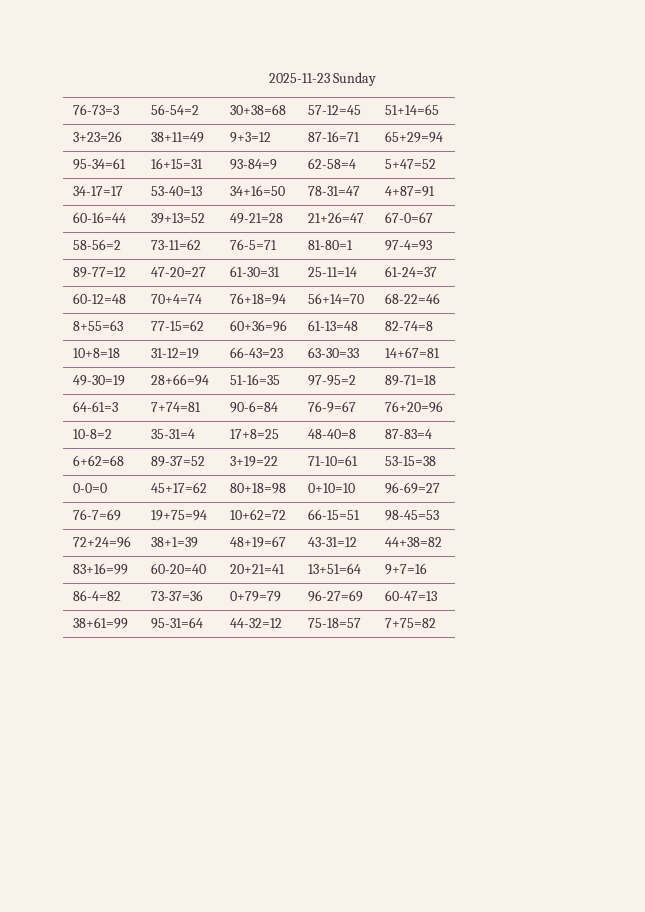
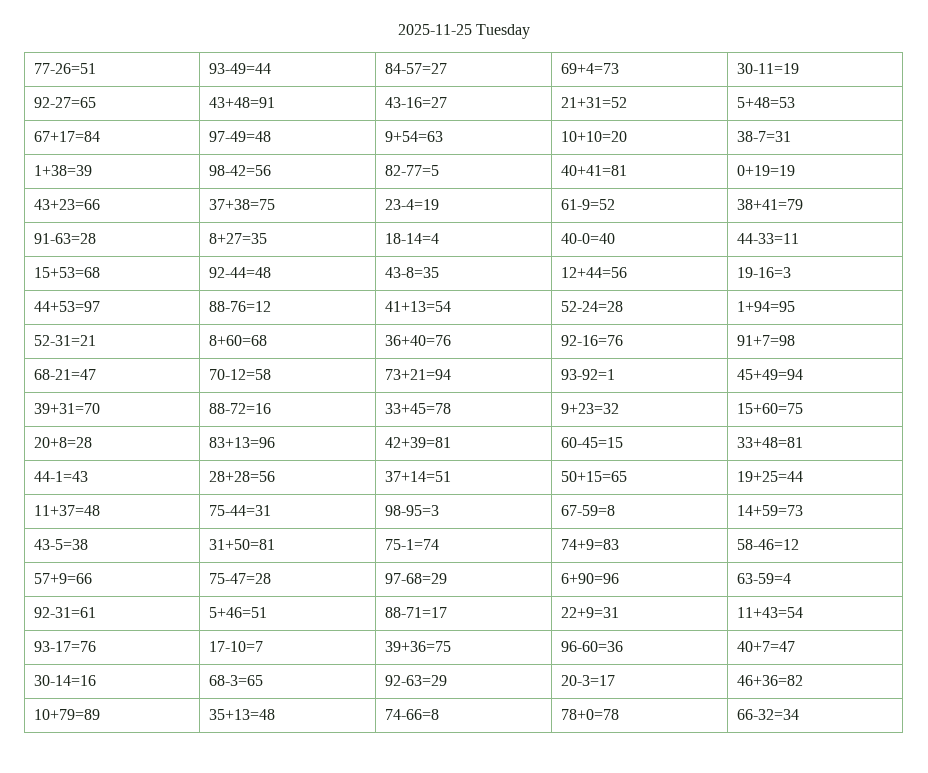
- 2025-11-23 Sunday
- 76-73=3 | 56-54=2 | 30+38=68 | 57-12=45 | 51+14=65
- 3+23=26 | 38+11=49 | 9+3=12 | 87-16=71 | 65+29=94
- 95-34=61 | 16+15=31 | 93-84=9 | 62-58=4 | 5+47=52
- 34-17=17 | 53-40=13 | 34+16=50 | 78-31=47 | 4+87=91
- 60-16=44 | 39+13=52 | 49-21=28 | 21+26=47 | 67-0=67
- 58-56=2 | 73-11=62 | 76-5=71 | 81-80=1 | 97-4=93
- 89-77=12 | 47-20=27 | 61-30=31 | 25-11=14 | 61-24=37
- 60-12=48 | 70+4=74 | 76+18=94 | 56+14=70 | 68-22=46
- 8+55=63 | 77-15=62 | 60+36=96 | 61-13=48 | 82-74=8
- 10+8=18 | 31-12=19 | 66-43=23 | 63-30=33 | 14+67=81
- 49-30=19 | 28+66=94 | 51-16=35 | 97-95=2 | 89-71=18
- 64-61=3 | 7+74=81 | 90-6=84 | 76-9=67 | 76+20=96
- 10-8=2 | 35-31=4 | 17+8=25 | 48-40=8 | 87-83=4
- 6+62=68 | 89-37=52 | 3+19=22 | 71-10=61 | 53-15=38
- 0-0=0 | 45+17=62 | 80+18=98 | 0+10=10 | 96-69=27
- 76-7=69 | 19+75=94 | 10+62=72 | 66-15=51 | 98-45=53
- 72+24=96 | 38+1=39 | 48+19=67 | 43-31=12 | 44+38=82
- 83+16=99 | 60-20=40 | 20+21=41 | 13+51=64 | 9+7=16
- 86-4=82 | 73-37=36 | 0+79=79 | 96-27=69 | 60-47=13
- 38+61=99 | 95-31=64 | 44-32=12 | 75-18=57 | 7+75=82
+ 2025-11-25 Tuesday
+ 77-26=51 | 93-49=44 | 84-57=27 | 69+4=73 | 30-11=19
+ 92-27=65 | 43+48=91 | 43-16=27 | 21+31=52 | 5+48=53
+ 67+17=84 | 97-49=48 | 9+54=63 | 10+10=20 | 38-7=31
+ 1+38=39 | 98-42=56 | 82-77=5 | 40+41=81 | 0+19=19
+ 43+23=66 | 37+38=75 | 23-4=19 | 61-9=52 | 38+41=79
+ 91-63=28 | 8+27=35 | 18-14=4 | 40-0=40 | 44-33=11
+ 15+53=68 | 92-44=48 | 43-8=35 | 12+44=56 | 19-16=3
+ 44+53=97 | 88-76=12 | 41+13=54 | 52-24=28 | 1+94=95
+ 52-31=21 | 8+60=68 | 36+40=76 | 92-16=76 | 91+7=98
+ 68-21=47 | 70-12=58 | 73+21=94 | 93-92=1 | 45+49=94
+ 39+31=70 | 88-72=16 | 33+45=78 | 9+23=32 | 15+60=75
+ 20+8=28 | 83+13=96 | 42+39=81 | 60-45=15 | 33+48=81
+ 44-1=43 | 28+28=56 | 37+14=51 | 50+15=65 | 19+25=44
+ 11+37=48 | 75-44=31 | 98-95=3 | 67-59=8 | 14+59=73
+ 43-5=38 | 31+50=81 | 75-1=74 | 74+9=83 | 58-46=12
+ 57+9=66 | 75-47=28 | 97-68=29 | 6+90=96 | 63-59=4
+ 92-31=61 | 5+46=51 | 88-71=17 | 22+9=31 | 11+43=54
+ 93-17=76 | 17-10=7 | 39+36=75 | 96-60=36 | 40+7=47
+ 30-14=16 | 68-3=65 | 92-63=29 | 20-3=17 | 46+36=82
+ 10+79=89 | 35+13=48 | 74-66=8 | 78+0=78 | 66-32=34

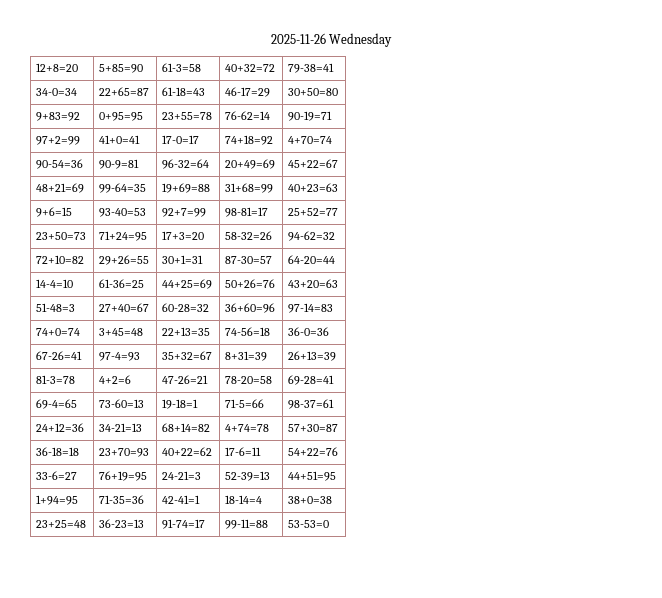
- 2025-11-25 Tuesday
- 77-26=51 | 93-49=44 | 84-57=27 | 69+4=73 | 30-11=19
- 92-27=65 | 43+48=91 | 43-16=27 | 21+31=52 | 5+48=53
- 67+17=84 | 97-49=48 | 9+54=63 | 10+10=20 | 38-7=31
- 1+38=39 | 98-42=56 | 82-77=5 | 40+41=81 | 0+19=19
- 43+23=66 | 37+38=75 | 23-4=19 | 61-9=52 | 38+41=79
- 91-63=28 | 8+27=35 | 18-14=4 | 40-0=40 | 44-33=11
- 15+53=68 | 92-44=48 | 43-8=35 | 12+44=56 | 19-16=3
- 44+53=97 | 88-76=12 | 41+13=54 | 52-24=28 | 1+94=95
- 52-31=21 | 8+60=68 | 36+40=76 | 92-16=76 | 91+7=98
- 68-21=47 | 70-12=58 | 73+21=94 | 93-92=1 | 45+49=94
- 39+31=70 | 88-72=16 | 33+45=78 | 9+23=32 | 15+60=75
- 20+8=28 | 83+13=96 | 42+39=81 | 60-45=15 | 33+48=81
- 44-1=43 | 28+28=56 | 37+14=51 | 50+15=65 | 19+25=44
- 11+37=48 | 75-44=31 | 98-95=3 | 67-59=8 | 14+59=73
- 43-5=38 | 31+50=81 | 75-1=74 | 74+9=83 | 58-46=12
- 57+9=66 | 75-47=28 | 97-68=29 | 6+90=96 | 63-59=4
- 92-31=61 | 5+46=51 | 88-71=17 | 22+9=31 | 11+43=54
- 93-17=76 | 17-10=7 | 39+36=75 | 96-60=36 | 40+7=47
- 30-14=16 | 68-3=65 | 92-63=29 | 20-3=17 | 46+36=82
- 10+79=89 | 35+13=48 | 74-66=8 | 78+0=78 | 66-32=34
+ 2025-11-26 Wednesday
+ 12+8=20 | 5+85=90 | 61-3=58 | 40+32=72 | 79-38=41
+ 34-0=34 | 22+65=87 | 61-18=43 | 46-17=29 | 30+50=80
+ 9+83=92 | 0+95=95 | 23+55=78 | 76-62=14 | 90-19=71
+ 97+2=99 | 41+0=41 | 17-0=17 | 74+18=92 | 4+70=74
+ 90-54=36 | 90-9=81 | 96-32=64 | 20+49=69 | 45+22=67
+ 48+21=69 | 99-64=35 | 19+69=88 | 31+68=99 | 40+23=63
+ 9+6=15 | 93-40=53 | 92+7=99 | 98-81=17 | 25+52=77
+ 23+50=73 | 71+24=95 | 17+3=20 | 58-32=26 | 94-62=32
+ 72+10=82 | 29+26=55 | 30+1=31 | 87-30=57 | 64-20=44
+ 14-4=10 | 61-36=25 | 44+25=69 | 50+26=76 | 43+20=63
+ 51-48=3 | 27+40=67 | 60-28=32 | 36+60=96 | 97-14=83
+ 74+0=74 | 3+45=48 | 22+13=35 | 74-56=18 | 36-0=36
+ 67-26=41 | 97-4=93 | 35+32=67 | 8+31=39 | 26+13=39
+ 81-3=78 | 4+2=6 | 47-26=21 | 78-20=58 | 69-28=41
+ 69-4=65 | 73-60=13 | 19-18=1 | 71-5=66 | 98-37=61
+ 24+12=36 | 34-21=13 | 68+14=82 | 4+74=78 | 57+30=87
+ 36-18=18 | 23+70=93 | 40+22=62 | 17-6=11 | 54+22=76
+ 33-6=27 | 76+19=95 | 24-21=3 | 52-39=13 | 44+51=95
+ 1+94=95 | 71-35=36 | 42-41=1 | 18-14=4 | 38+0=38
+ 23+25=48 | 36-23=13 | 91-74=17 | 99-11=88 | 53-53=0

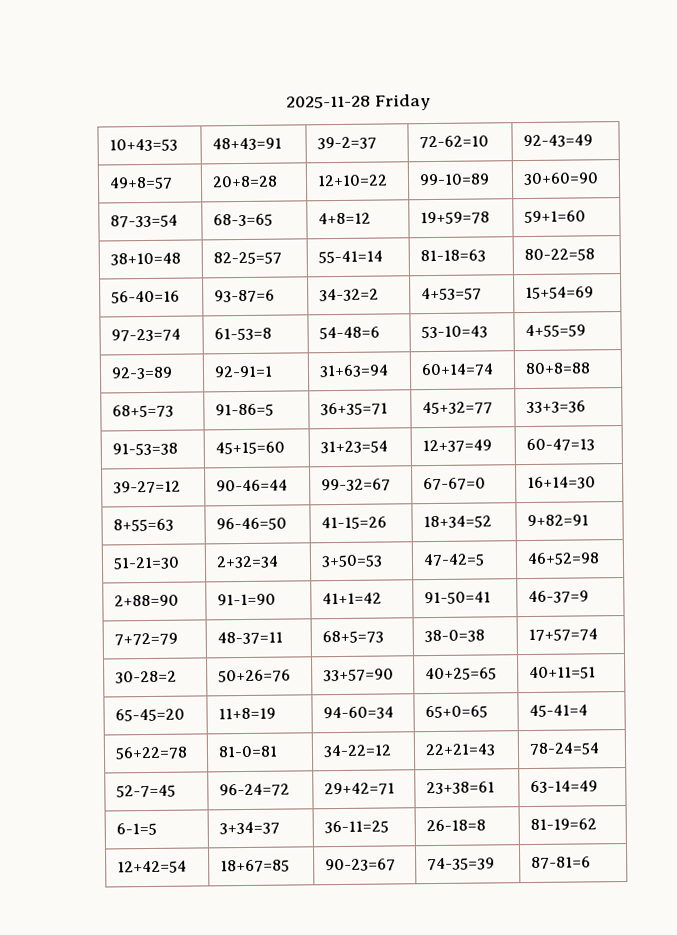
- 2025-11-26 Wednesday
- 12+8=20 | 5+85=90 | 61-3=58 | 40+32=72 | 79-38=41
- 34-0=34 | 22+65=87 | 61-18=43 | 46-17=29 | 30+50=80
- 9+83=92 | 0+95=95 | 23+55=78 | 76-62=14 | 90-19=71
- 97+2=99 | 41+0=41 | 17-0=17 | 74+18=92 | 4+70=74
- 90-54=36 | 90-9=81 | 96-32=64 | 20+49=69 | 45+22=67
- 48+21=69 | 99-64=35 | 19+69=88 | 31+68=99 | 40+23=63
- 9+6=15 | 93-40=53 | 92+7=99 | 98-81=17 | 25+52=77
- 23+50=73 | 71+24=95 | 17+3=20 | 58-32=26 | 94-62=32
- 72+10=82 | 29+26=55 | 30+1=31 | 87-30=57 | 64-20=44
- 14-4=10 | 61-36=25 | 44+25=69 | 50+26=76 | 43+20=63
- 51-48=3 | 27+40=67 | 60-28=32 | 36+60=96 | 97-14=83
- 74+0=74 | 3+45=48 | 22+13=35 | 74-56=18 | 36-0=36
- 67-26=41 | 97-4=93 | 35+32=67 | 8+31=39 | 26+13=39
- 81-3=78 | 4+2=6 | 47-26=21 | 78-20=58 | 69-28=41
- 69-4=65 | 73-60=13 | 19-18=1 | 71-5=66 | 98-37=61
- 24+12=36 | 34-21=13 | 68+14=82 | 4+74=78 | 57+30=87
- 36-18=18 | 23+70=93 | 40+22=62 | 17-6=11 | 54+22=76
- 33-6=27 | 76+19=95 | 24-21=3 | 52-39=13 | 44+51=95
- 1+94=95 | 71-35=36 | 42-41=1 | 18-14=4 | 38+0=38
- 23+25=48 | 36-23=13 | 91-74=17 | 99-11=88 | 53-53=0
+ 2025-11-28 Friday
+ 10+43=53 | 48+43=91 | 39-2=37 | 72-62=10 | 92-43=49
+ 49+8=57 | 20+8=28 | 12+10=22 | 99-10=89 | 30+60=90
+ 87-33=54 | 68-3=65 | 4+8=12 | 19+59=78 | 59+1=60
+ 38+10=48 | 82-25=57 | 55-41=14 | 81-18=63 | 80-22=58
+ 56-40=16 | 93-87=6 | 34-32=2 | 4+53=57 | 15+54=69
+ 97-23=74 | 61-53=8 | 54-48=6 | 53-10=43 | 4+55=59
+ 92-3=89 | 92-91=1 | 31+63=94 | 60+14=74 | 80+8=88
+ 68+5=73 | 91-86=5 | 36+35=71 | 45+32=77 | 33+3=36
+ 91-53=38 | 45+15=60 | 31+23=54 | 12+37=49 | 60-47=13
+ 39-27=12 | 90-46=44 | 99-32=67 | 67-67=0 | 16+14=30
+ 8+55=63 | 96-46=50 | 41-15=26 | 18+34=52 | 9+82=91
+ 51-21=30 | 2+32=34 | 3+50=53 | 47-42=5 | 46+52=98
+ 2+88=90 | 91-1=90 | 41+1=42 | 91-50=41 | 46-37=9
+ 7+72=79 | 48-37=11 | 68+5=73 | 38-0=38 | 17+57=74
+ 30-28=2 | 50+26=76 | 33+57=90 | 40+25=65 | 40+11=51
+ 65-45=20 | 11+8=19 | 94-60=34 | 65+0=65 | 45-41=4
+ 56+22=78 | 81-0=81 | 34-22=12 | 22+21=43 | 78-24=54
+ 52-7=45 | 96-24=72 | 29+42=71 | 23+38=61 | 63-14=49
+ 6-1=5 | 3+34=37 | 36-11=25 | 26-18=8 | 81-19=62
+ 12+42=54 | 18+67=85 | 90-23=67 | 74-35=39 | 87-81=6

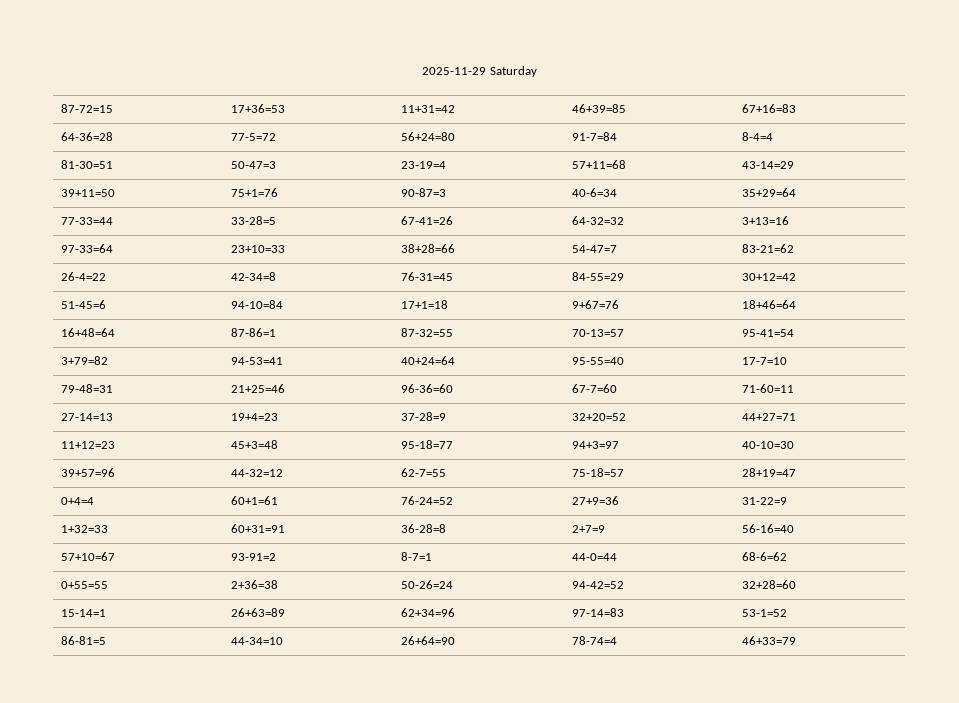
- 2025-11-28 Friday
- 10+43=53 | 48+43=91 | 39-2=37 | 72-62=10 | 92-43=49
- 49+8=57 | 20+8=28 | 12+10=22 | 99-10=89 | 30+60=90
- 87-33=54 | 68-3=65 | 4+8=12 | 19+59=78 | 59+1=60
- 38+10=48 | 82-25=57 | 55-41=14 | 81-18=63 | 80-22=58
- 56-40=16 | 93-87=6 | 34-32=2 | 4+53=57 | 15+54=69
- 97-23=74 | 61-53=8 | 54-48=6 | 53-10=43 | 4+55=59
- 92-3=89 | 92-91=1 | 31+63=94 | 60+14=74 | 80+8=88
- 68+5=73 | 91-86=5 | 36+35=71 | 45+32=77 | 33+3=36
- 91-53=38 | 45+15=60 | 31+23=54 | 12+37=49 | 60-47=13
- 39-27=12 | 90-46=44 | 99-32=67 | 67-67=0 | 16+14=30
- 8+55=63 | 96-46=50 | 41-15=26 | 18+34=52 | 9+82=91
- 51-21=30 | 2+32=34 | 3+50=53 | 47-42=5 | 46+52=98
- 2+88=90 | 91-1=90 | 41+1=42 | 91-50=41 | 46-37=9
- 7+72=79 | 48-37=11 | 68+5=73 | 38-0=38 | 17+57=74
- 30-28=2 | 50+26=76 | 33+57=90 | 40+25=65 | 40+11=51
- 65-45=20 | 11+8=19 | 94-60=34 | 65+0=65 | 45-41=4
- 56+22=78 | 81-0=81 | 34-22=12 | 22+21=43 | 78-24=54
- 52-7=45 | 96-24=72 | 29+42=71 | 23+38=61 | 63-14=49
- 6-1=5 | 3+34=37 | 36-11=25 | 26-18=8 | 81-19=62
- 12+42=54 | 18+67=85 | 90-23=67 | 74-35=39 | 87-81=6
+ 2025-11-29 Saturday
+ 87-72=15 | 17+36=53 | 11+31=42 | 46+39=85 | 67+16=83
+ 64-36=28 | 77-5=72 | 56+24=80 | 91-7=84 | 8-4=4
+ 81-30=51 | 50-47=3 | 23-19=4 | 57+11=68 | 43-14=29
+ 39+11=50 | 75+1=76 | 90-87=3 | 40-6=34 | 35+29=64
+ 77-33=44 | 33-28=5 | 67-41=26 | 64-32=32 | 3+13=16
+ 97-33=64 | 23+10=33 | 38+28=66 | 54-47=7 | 83-21=62
+ 26-4=22 | 42-34=8 | 76-31=45 | 84-55=29 | 30+12=42
+ 51-45=6 | 94-10=84 | 17+1=18 | 9+67=76 | 18+46=64
+ 16+48=64 | 87-86=1 | 87-32=55 | 70-13=57 | 95-41=54
+ 3+79=82 | 94-53=41 | 40+24=64 | 95-55=40 | 17-7=10
+ 79-48=31 | 21+25=46 | 96-36=60 | 67-7=60 | 71-60=11
+ 27-14=13 | 19+4=23 | 37-28=9 | 32+20=52 | 44+27=71
+ 11+12=23 | 45+3=48 | 95-18=77 | 94+3=97 | 40-10=30
+ 39+57=96 | 44-32=12 | 62-7=55 | 75-18=57 | 28+19=47
+ 0+4=4 | 60+1=61 | 76-24=52 | 27+9=36 | 31-22=9
+ 1+32=33 | 60+31=91 | 36-28=8 | 2+7=9 | 56-16=40
+ 57+10=67 | 93-91=2 | 8-7=1 | 44-0=44 | 68-6=62
+ 0+55=55 | 2+36=38 | 50-26=24 | 94-42=52 | 32+28=60
+ 15-14=1 | 26+63=89 | 62+34=96 | 97-14=83 | 53-1=52
+ 86-81=5 | 44-34=10 | 26+64=90 | 78-74=4 | 46+33=79

